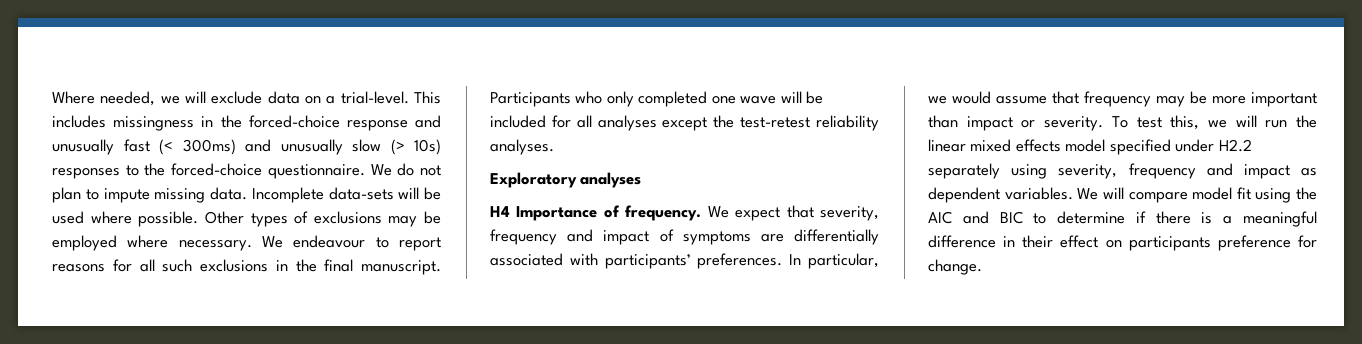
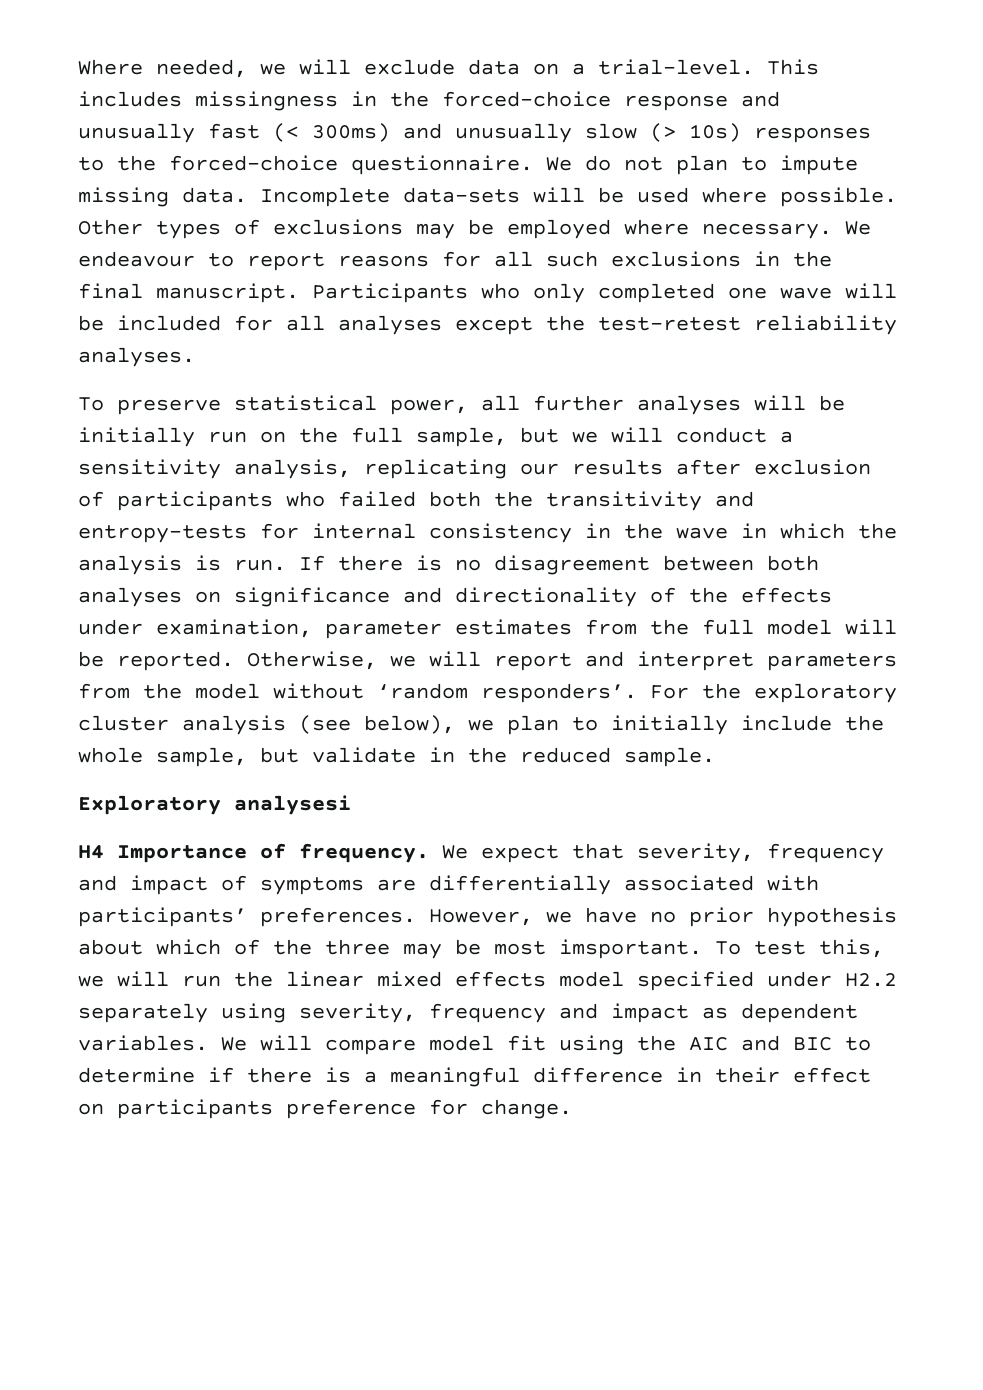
+ To preserve statistical power, all further analyses will be initially run on the full sample, but we will conduct a sensitivity analysis, replicating our results after exclusion of participants who failed both the transitivity and entropy-tests for internal consistency in the wave in which the analysis is run. If there is no disagreement between both analyses on significance and directionality of the effects under examination, parameter estimates from the full model will be reported. Otherwise, we will report and interpret parameters from the model without ‘random responders’. For the exploratory cluster analysis (see below), we plan to initially include the whole sample, but validate in the reduced sample.
- Exploratory analyses
+ Exploratory analysesi
- In particular, we would assume that frequency may be more important than impact or severity.
+ However, we have no prior hypothesis about which of the three may be most imsportant.

